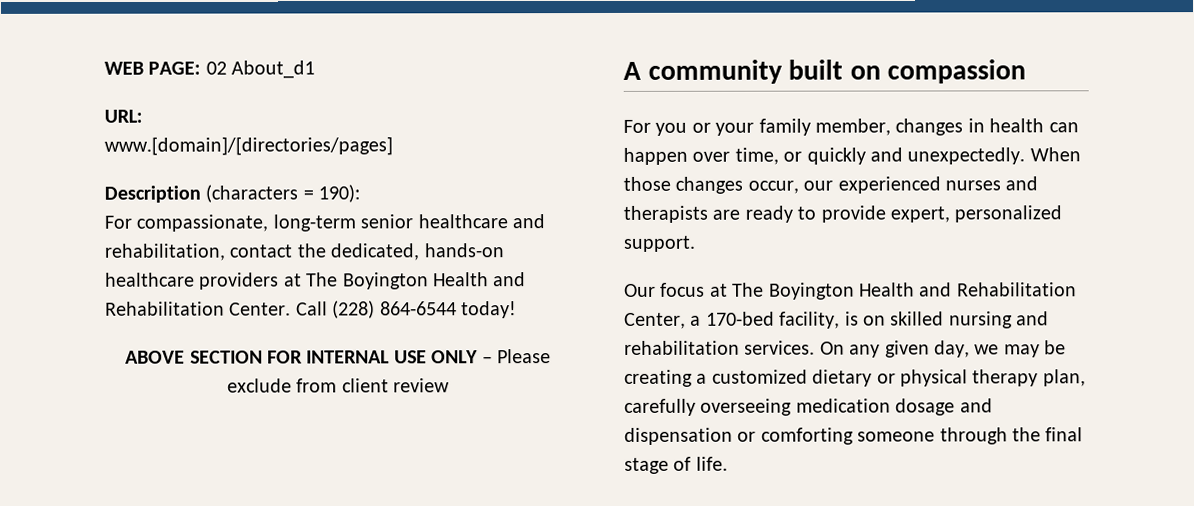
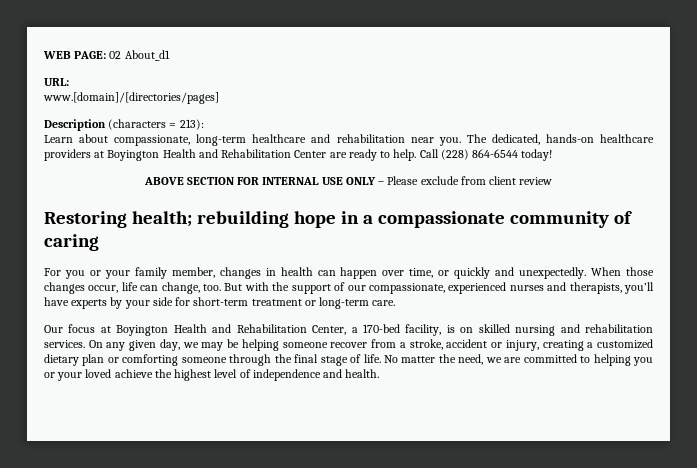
- Description (characters = 190):
- For compassionate, long-term senior healthcare and rehabilitation, contact the dedicated, hands-on healthcare providers at The Boyington Health and Rehabilitation Center.
+ Description (characters = 213):
+ Learn about compassionate, long-term healthcare and rehabilitation near you. The dedicated, hands-on healthcare providers at Boyington Health and Rehabilitation Center are ready to help.
- A community built on compassion
+ Restoring health; rebuilding hope in a compassionate community of caring
- When those changes occur, our experienced nurses and therapists are ready to provide expert, personalized support.
+ When those changes occur, life can change, too. But with the support of our compassionate, experienced nurses and therapists, you’ll have experts by your side for short-term treatment or long-term care.
- Our focus at The Boyington Health and Rehabilitation Center, a 170-bed facility, is on skilled nursing and rehabilitation services.
+ Our focus at Boyington Health and Rehabilitation Center, a 170-bed facility, is on skilled nursing and rehabilitation services.
- On any given day, we may be creating a customized dietary or physical therapy plan, carefully overseeing medication dosage and dispensation or comforting someone through the final stage of life.
+ On any given day, we may be helping someone recover from a stroke, accident or injury, creating a customized dietary plan or comforting someone through the final stage of life.
+ No matter the need, we are committed to helping you or your loved achieve the highest level of independence and health.

